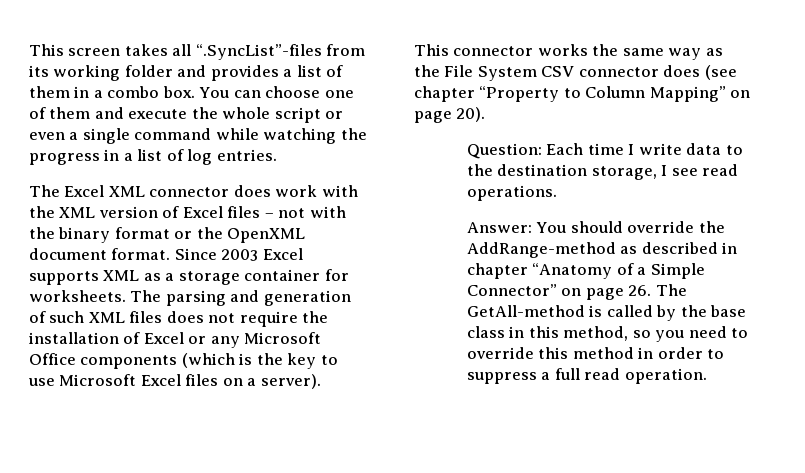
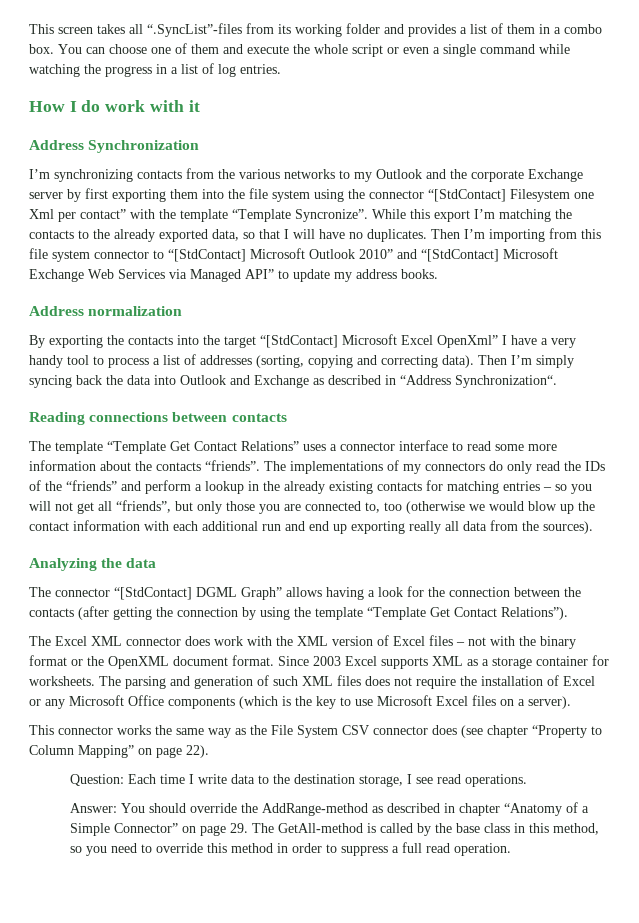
+ How I do work with it
+ Address Synchronization
+ I’m synchronizing contacts from the various networks to my Outlook and the corporate Exchange server by first exporting them into the file system using the connector “[StdContact] Filesystem one Xml per contact” with the template “Template Syncronize”. While this export I’m matching the contacts to the already exported data, so that I will have no duplicates. Then I’m importing from this file system connector to “[StdContact] Microsoft Outlook 2010” and “[StdContact] Microsoft Exchange Web Services via Managed API” to update my address books.
+ Address normalization
+ By exporting the contacts into the target “[StdContact] Microsoft Excel OpenXml” I have a very handy tool to process a list of addresses (sorting, copying and correcting data). Then I’m simply syncing back the data into Outlook and Exchange as described in “Address Synchronization“.
+ Reading connections between contacts
+ The template “Template Get Contact Relations” uses a connector interface to read some more information about the contacts “friends”. The implementations of my connectors do only read the IDs of the “friends” and perform a lookup in the already existing contacts for matching entries – so you will not get all “friends”, but only those you are connected to, too (otherwise we would blow up the contact information with each additional run and end up exporting really all data from the sources).
+ Analyzing the data
+ The connector “[StdContact] DGML Graph” allows having a look for the connection between the contacts (after getting the connection by using the template “Template Get Contact Relations”).
- This connector works the same way as the File System CSV connector does (see chapter “Property to Column Mapping” on page 20).
+ This connector works the same way as the File System CSV connector does (see chapter “Property to Column Mapping” on page 22).
- Answer: You should override the AddRange-method as described in chapter “Anatomy of a Simple Connector” on page 26. The GetAll-method is called by the base class in this method, so you need to override this method in order to suppress a full read operation.
+ Answer: You should override the AddRange-method as described in chapter “Anatomy of a Simple Connector” on page 29. The GetAll-method is called by the base class in this method, so you need to override this method in order to suppress a full read operation.

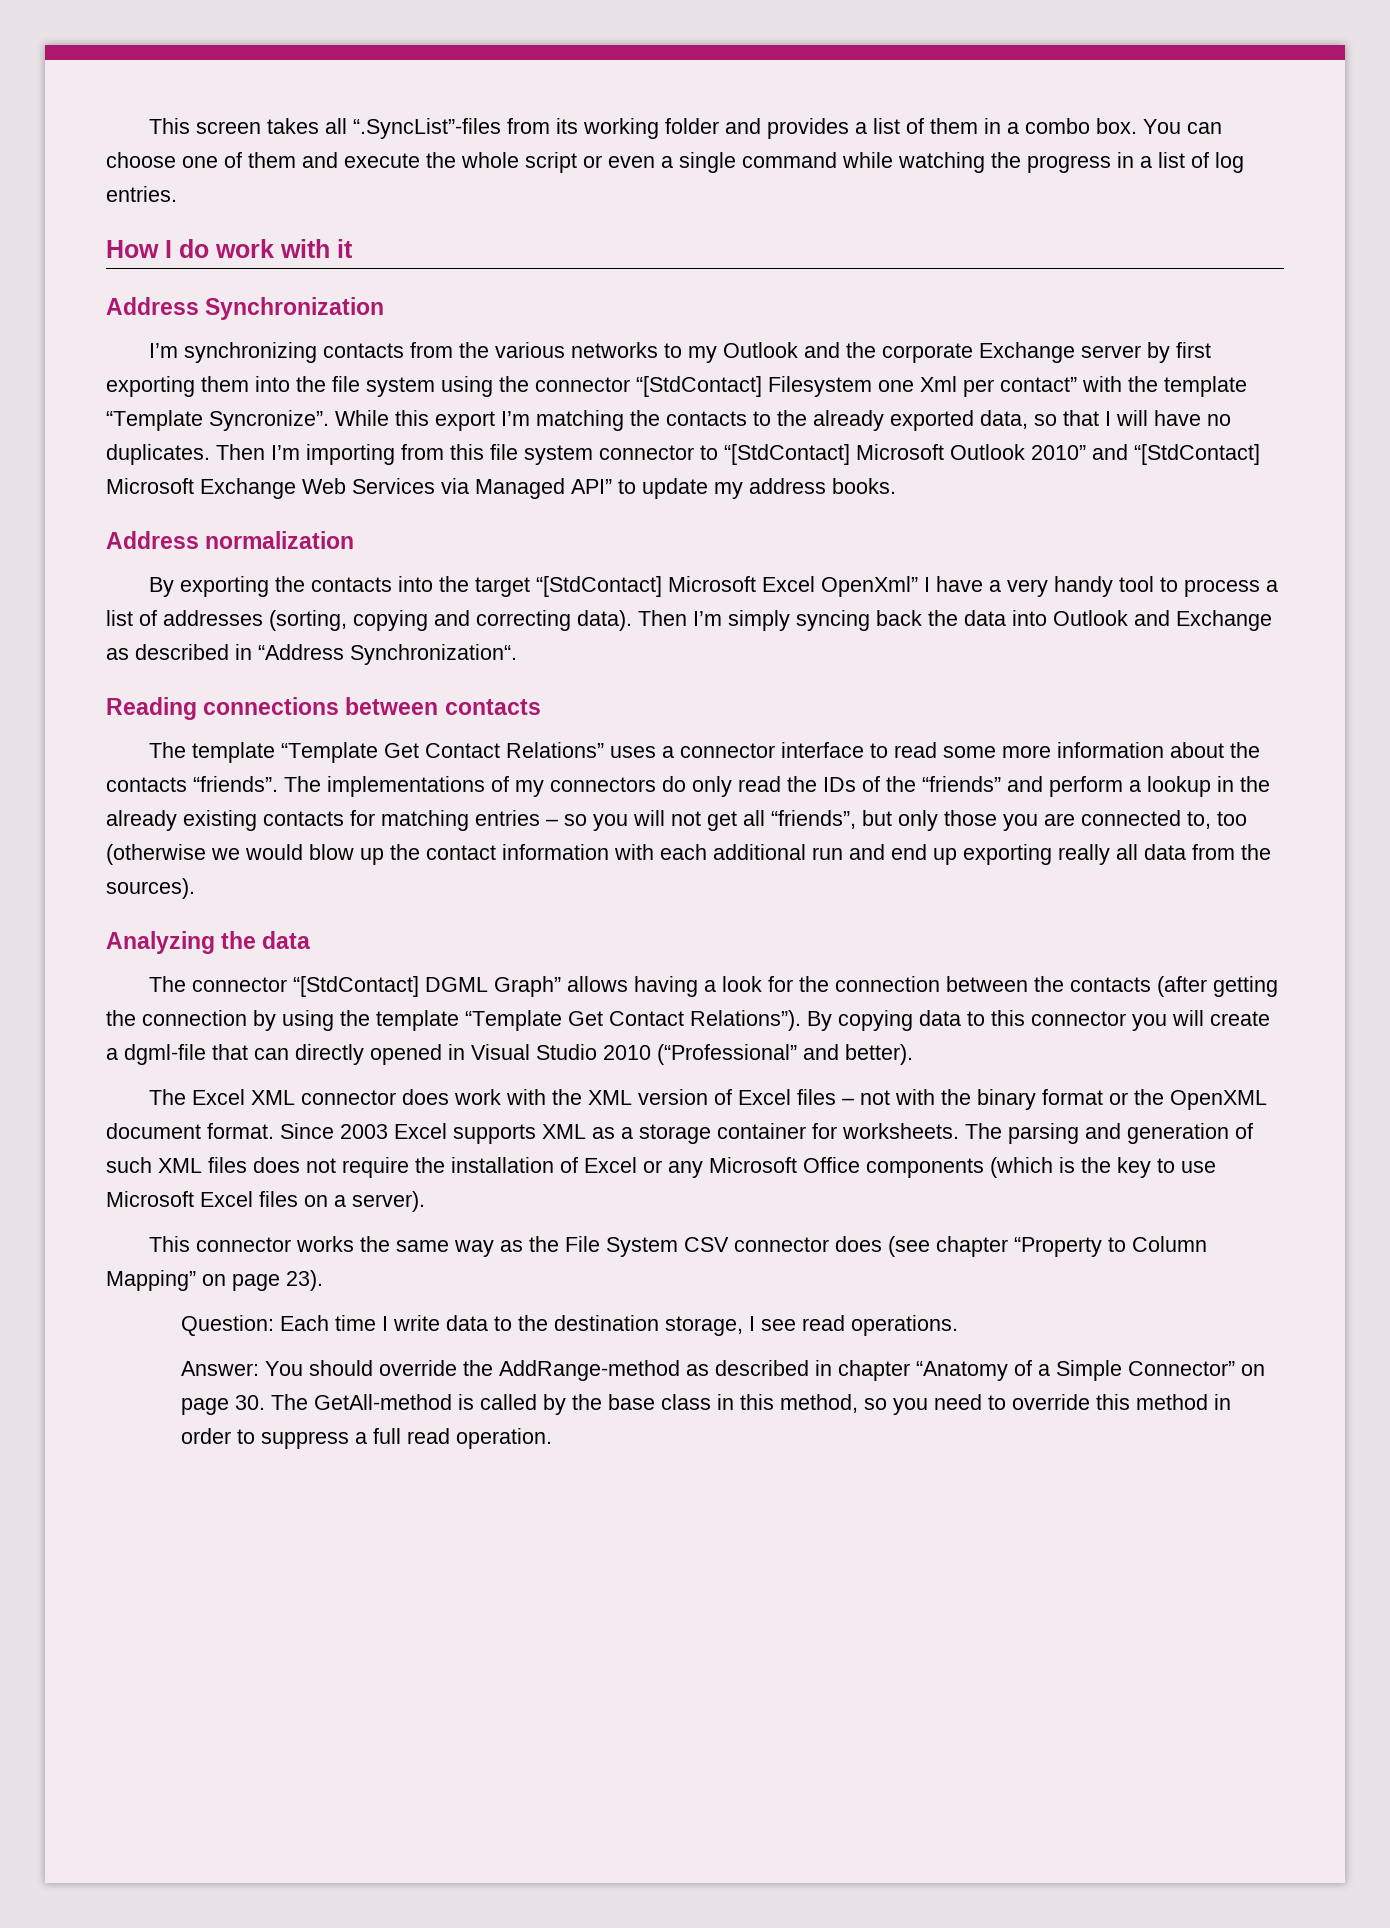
+ By copying data to this connector you will create a dgml-file that can directly opened in Visual Studio 2010 (“Professional” and better).
- This connector works the same way as the File System CSV connector does (see chapter “Property to Column Mapping” on page 22).
+ This connector works the same way as the File System CSV connector does (see chapter “Property to Column Mapping” on page 23).
- Answer: You should override the AddRange-method as described in chapter “Anatomy of a Simple Connector” on page 29. The GetAll-method is called by the base class in this method, so you need to override this method in order to suppress a full read operation.
+ Answer: You should override the AddRange-method as described in chapter “Anatomy of a Simple Connector” on page 30. The GetAll-method is called by the base class in this method, so you need to override this method in order to suppress a full read operation.

